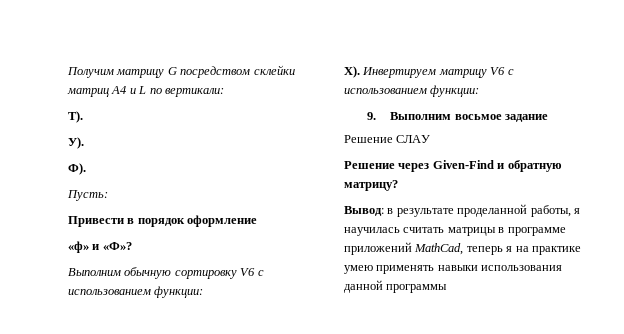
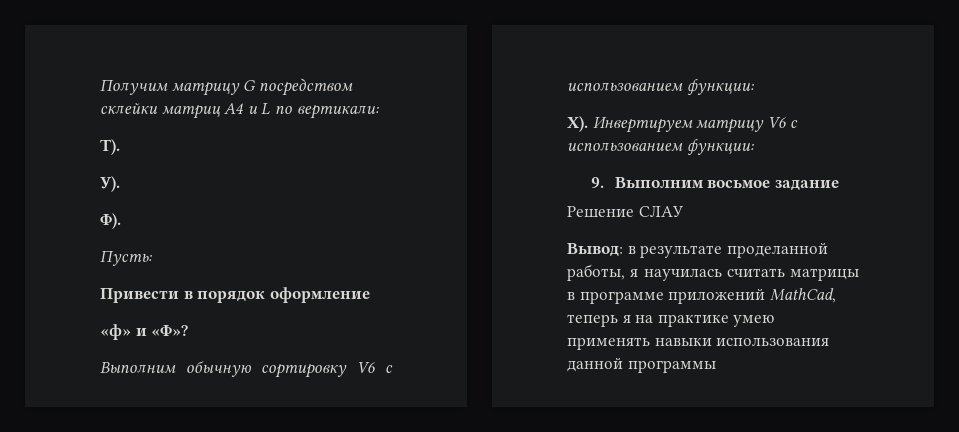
- Решение через Given-Find и обратную матрицу?

